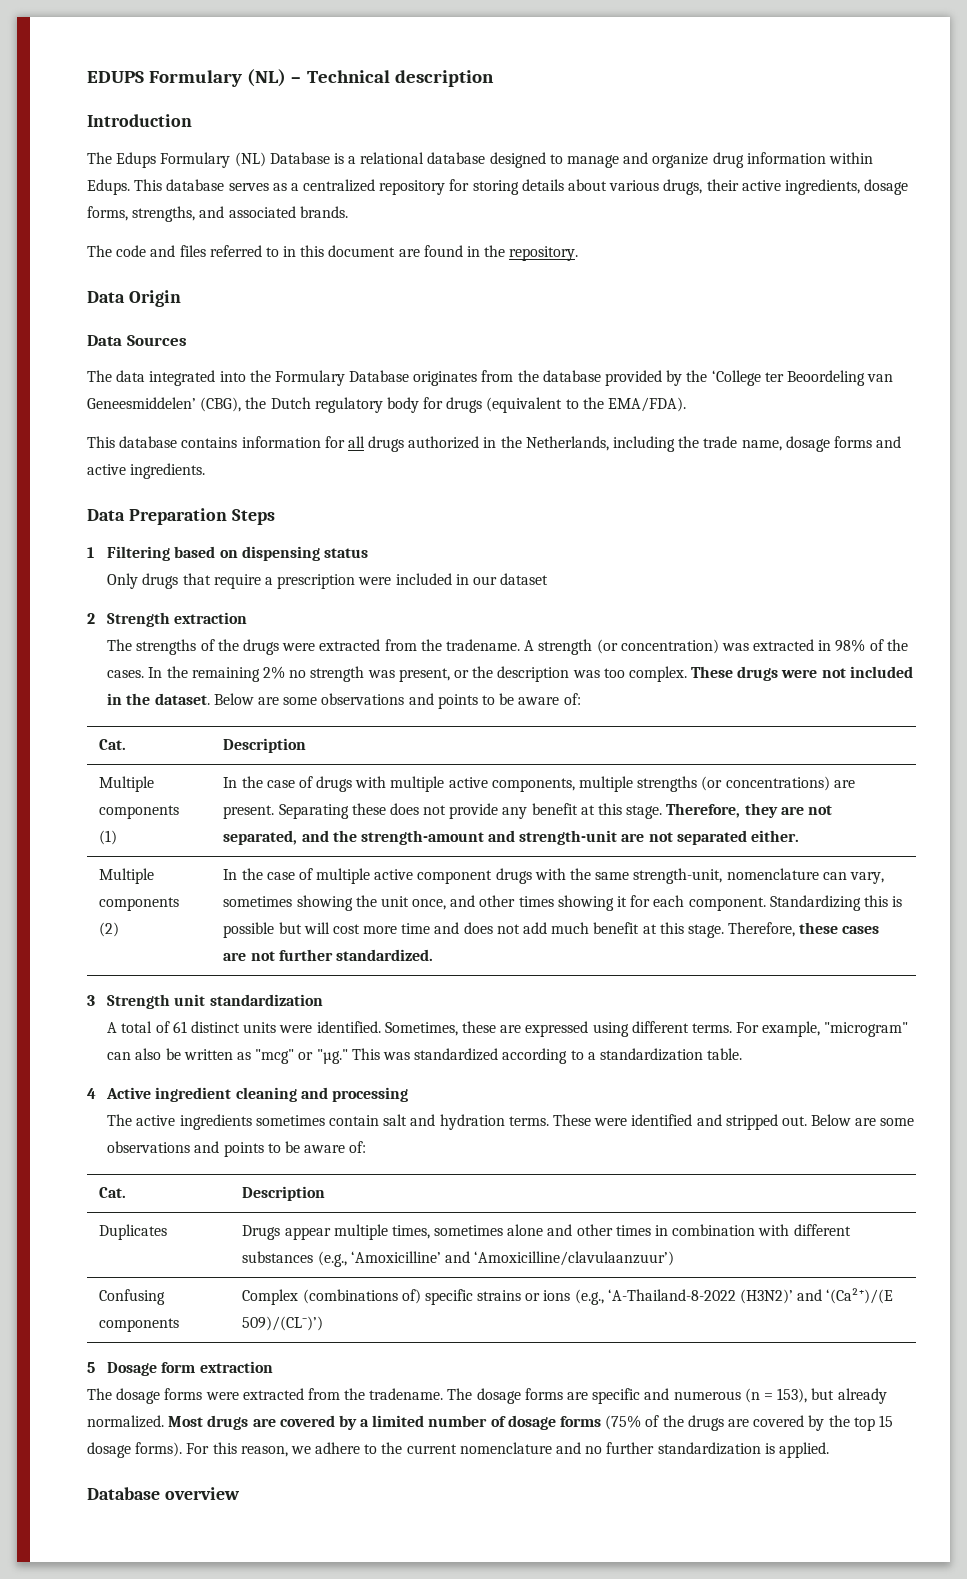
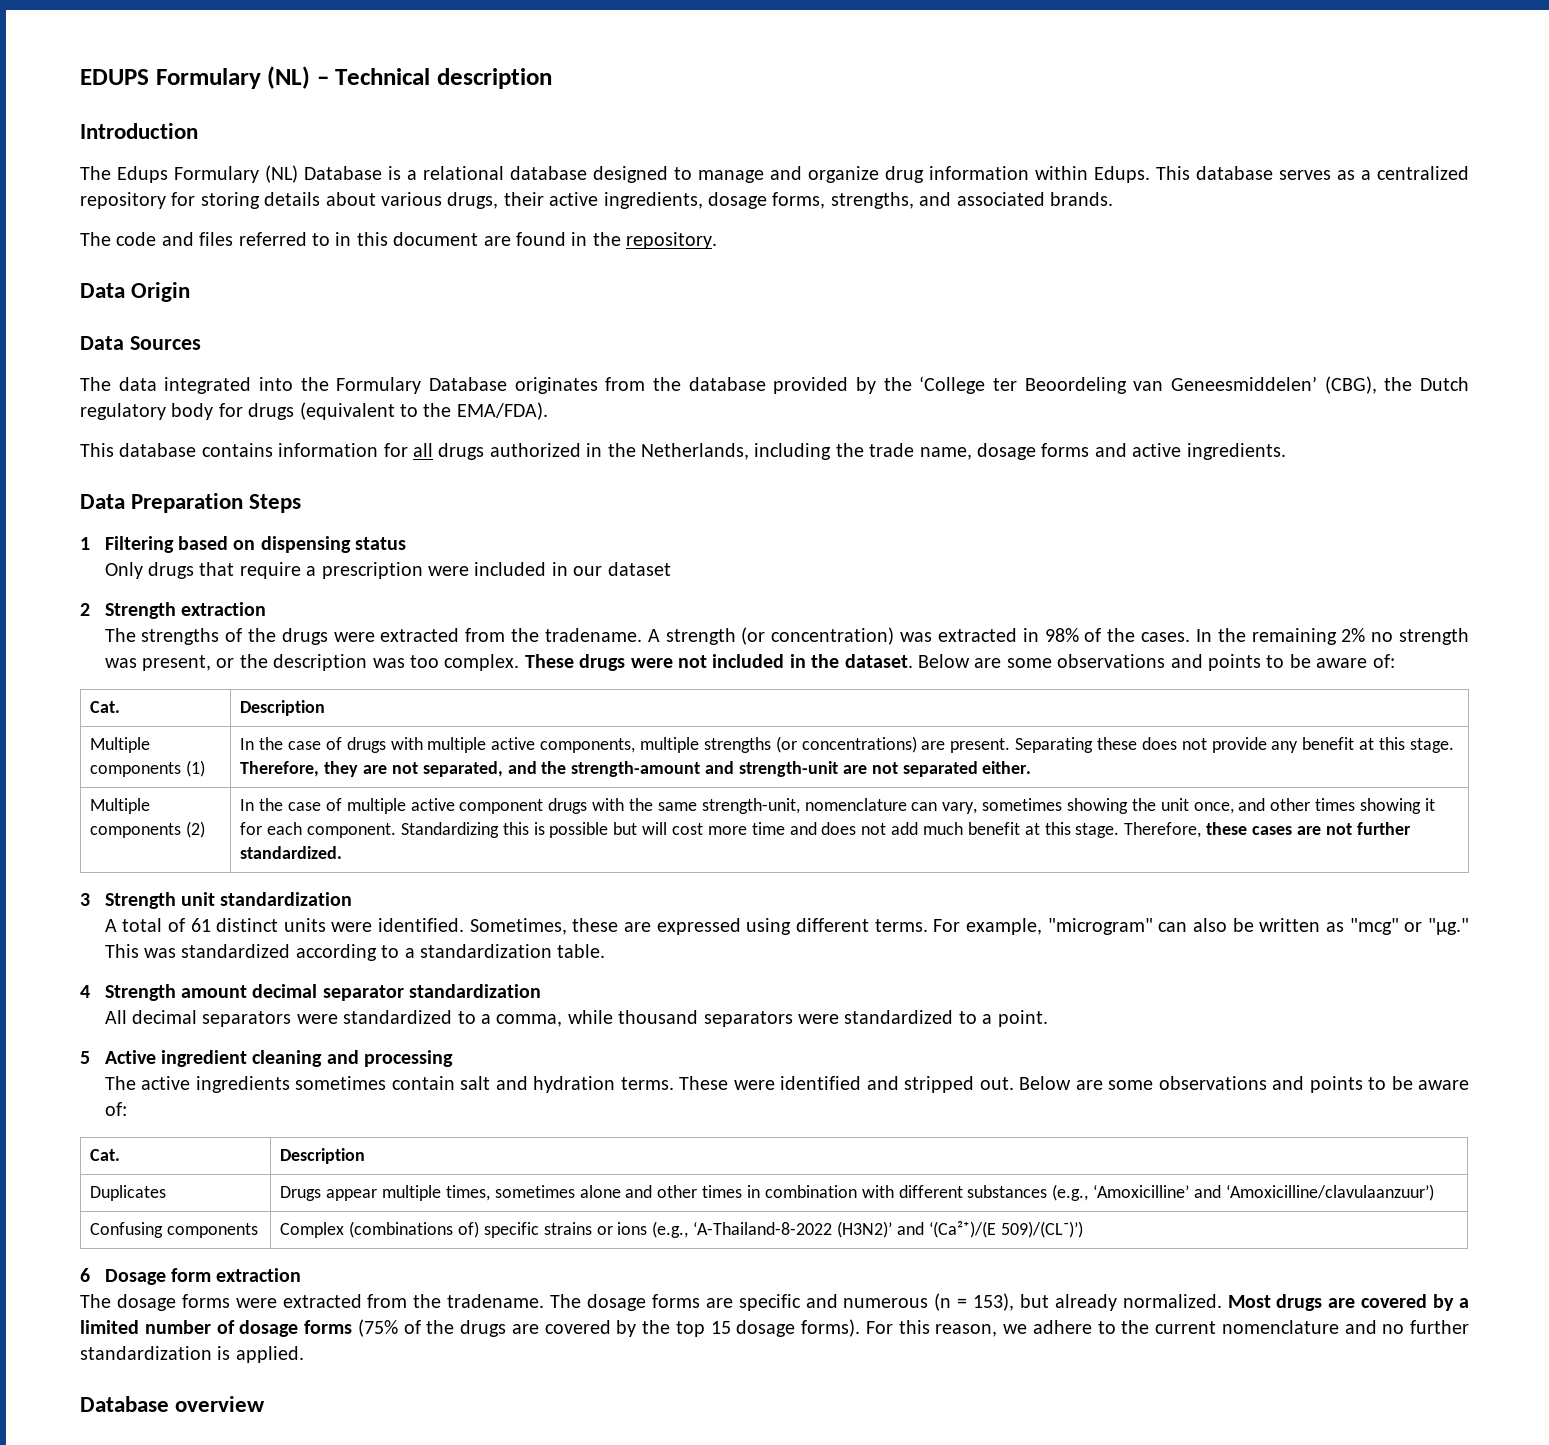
- 4 Active ingredient cleaning and processing
+ 4 Strength amount decimal separator standardization
+ All decimal separators were standardized to a comma, while thousand separators were standardized to a point.
+ 5 Active ingredient cleaning and processing
- 5 Dosage form extraction
+ 6 Dosage form extraction

